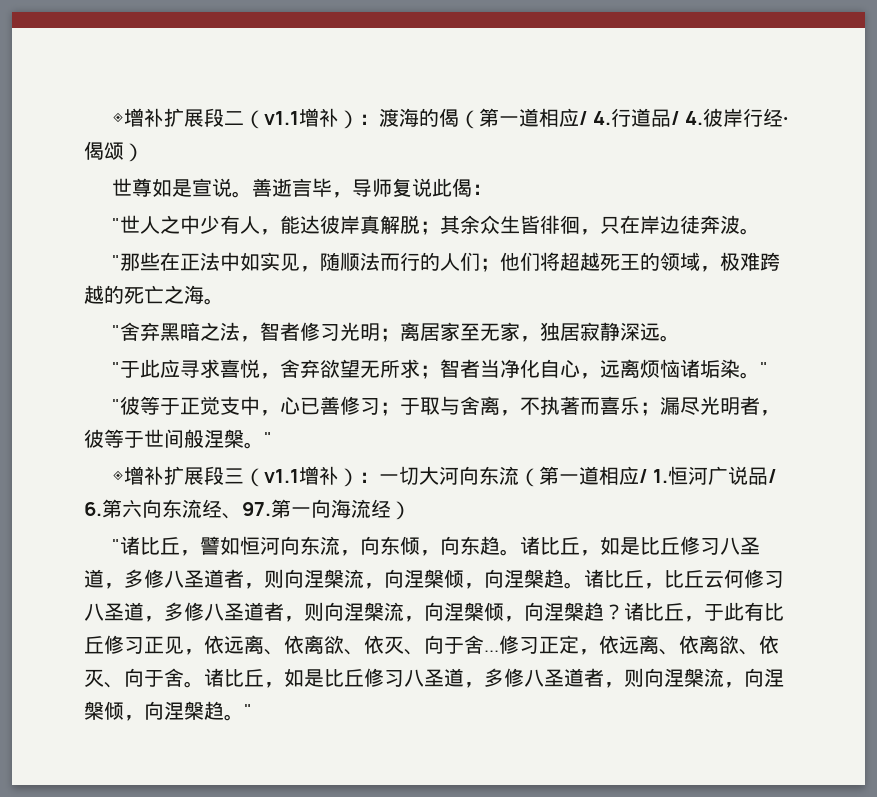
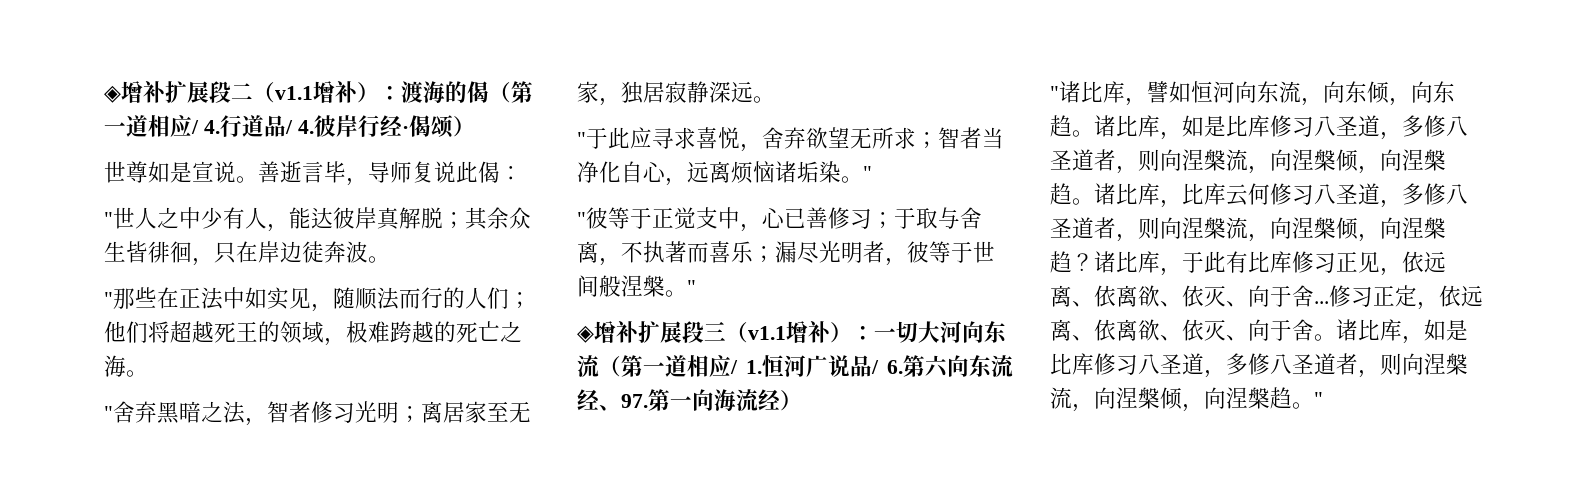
- "诸比丘，譬如恒河向东流，向东倾，向东趋。诸比丘，如是比丘修习八圣道，多修八圣道者，则向涅槃流，向涅槃倾，向涅槃趋。
+ "诸比库，譬如恒河向东流，向东倾，向东趋。诸比库，如是比库修习八圣道，多修八圣道者，则向涅槃流，向涅槃倾，向涅槃趋。
- 诸比丘，比丘云何修习八圣道，多修八圣道者，则向涅槃流，向涅槃倾，向涅槃趋？
+ 诸比库，比库云何修习八圣道，多修八圣道者，则向涅槃流，向涅槃倾，向涅槃趋？
- 诸比丘，于此有比丘修习正见，依远离、依离欲、依灭、向于舍...
+ 诸比库，于此有比库修习正见，依远离、依离欲、依灭、向于舍...
- 修习正定，依远离、依离欲、依灭、向于舍。诸比丘，如是比丘修习八圣道，多修八圣道者，则向涅槃流，向涅槃倾，向涅槃趋。
+ 修习正定，依远离、依离欲、依灭、向于舍。诸比库，如是比库修习八圣道，多修八圣道者，则向涅槃流，向涅槃倾，向涅槃趋。

